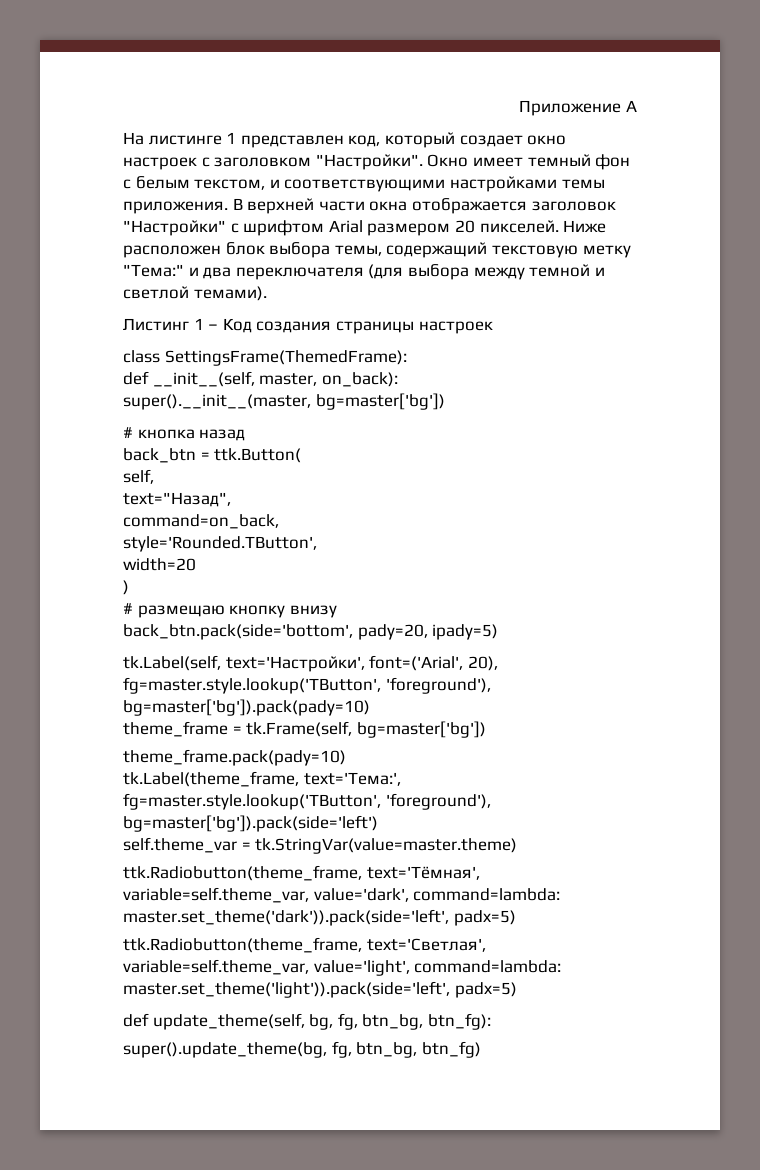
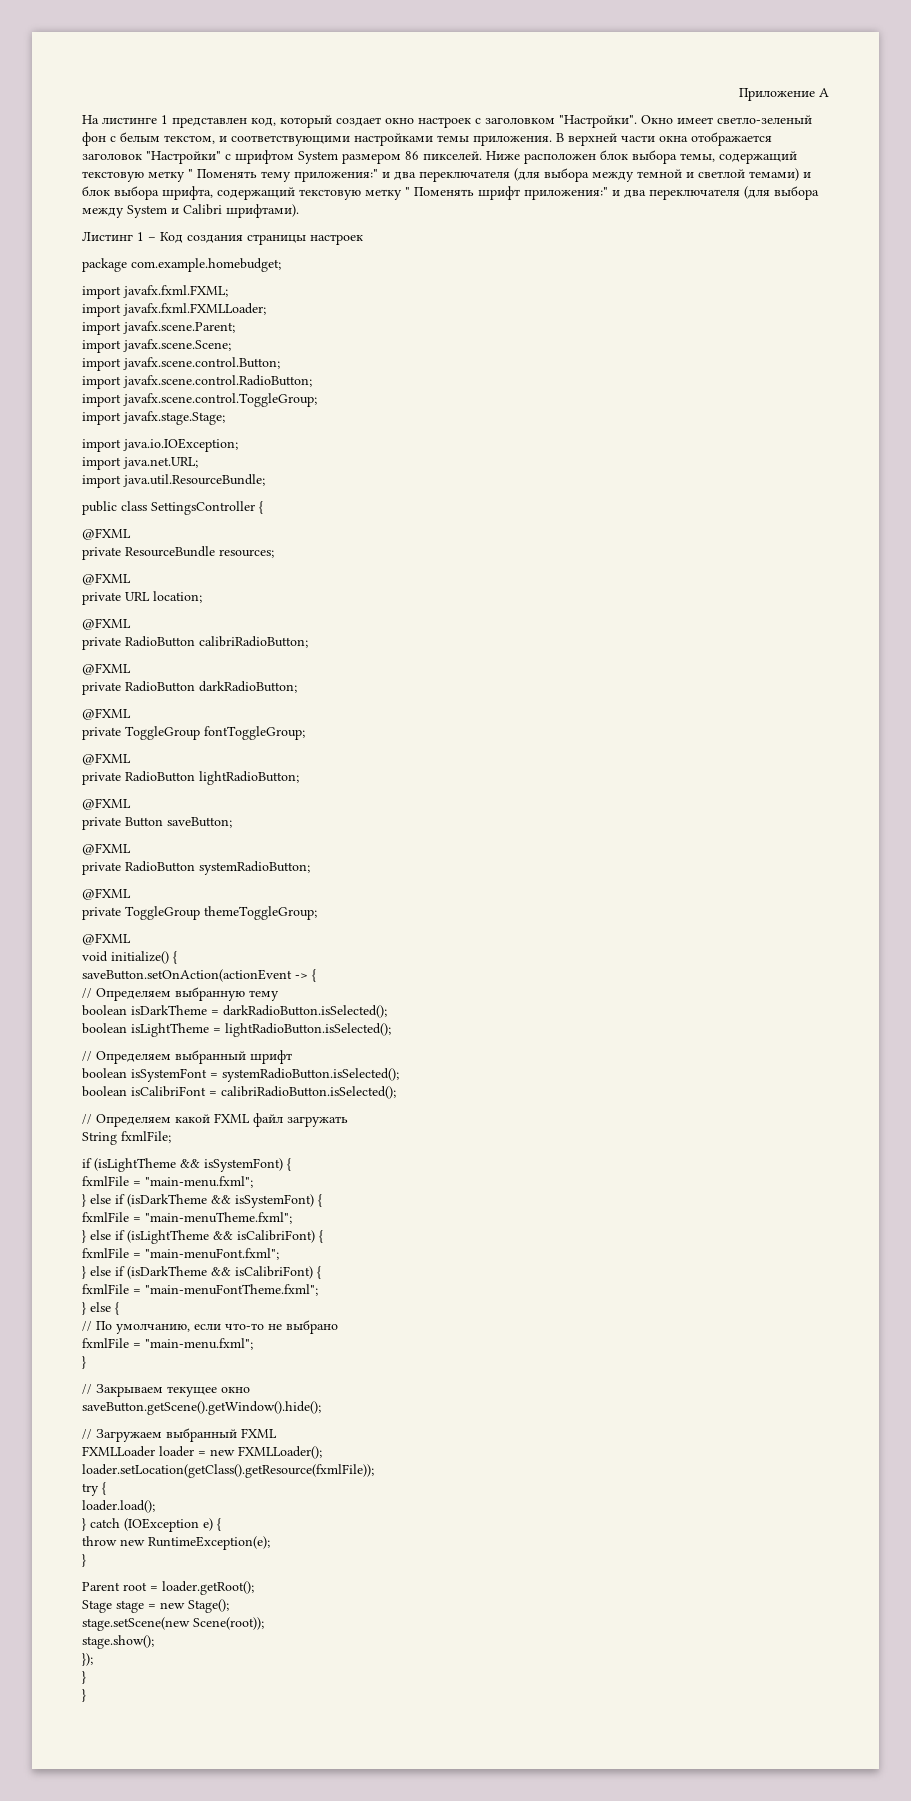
- Окно имеет темный фон с белым текстом, и соответствующими настройками темы приложения.
+ Окно имеет светло-зеленый фон с белым текстом, и соответствующими настройками темы приложения.
- В верхней части окна отображается заголовок "Настройки" с шрифтом Arial размером 20 пикселей.
+ В верхней части окна отображается заголовок "Настройки" с шрифтом System размером 86 пикселей.
- Ниже расположен блок выбора темы, содержащий текстовую метку "Тема:" и два переключателя (для выбора между темной и светлой темами).
+ Ниже расположен блок выбора темы, содержащий текстовую метку " Поменять тему приложения:" и два переключателя (для выбора между темной и светлой темами) и блок выбора шрифта, содержащий текстовую метку " Поменять шрифт приложения:" и два переключателя (для выбора между System и Calibri шрифтами).
- class SettingsFrame(ThemedFrame):
- def __init__(self, master, on_back):
- super().__init__(master, bg=master['bg'])
- # кнопка назад
- back_btn = ttk.Button(
- self,
- text="Назад",
- command=on_back,
- style='Rounded.TButton',
- width=20
- )
- # размещаю кнопку внизу
- back_btn.pack(side='bottom', pady=20, ipady=5)
- tk.Label(self, text='Настройки', font=('Arial', 20), fg=master.style.lookup('TButton', 'foreground'), bg=master['bg']).pack(pady=10)
- theme_frame = tk.Frame(self, bg=master['bg'])
- theme_frame.pack(pady=10)
- tk.Label(theme_frame, text='Тема:', fg=master.style.lookup('TButton', 'foreground'), bg=master['bg']).pack(side='left')
- self.theme_var = tk.StringVar(value=master.theme)
- ttk.Radiobutton(theme_frame, text='Тёмная', variable=self.theme_var, value='dark', command=lambda: master.set_theme('dark')).pack(side='left', padx=5)
- ttk.Radiobutton(theme_frame, text='Светлая', variable=self.theme_var, value='light', command=lambda: master.set_theme('light')).pack(side='left', padx=5)
- def update_theme(self, bg, fg, btn_bg, btn_fg):
- super().update_theme(bg, fg, btn_bg, btn_fg)
+ package com.example.homebudget;
+ import javafx.fxml.FXML;
+ import javafx.fxml.FXMLLoader;
+ import javafx.scene.Parent;
+ import javafx.scene.Scene;
+ import javafx.scene.control.Button;
+ import javafx.scene.control.RadioButton;
+ import javafx.scene.control.ToggleGroup;
+ import javafx.stage.Stage;
+ import java.io.IOException;
+ import java.net.URL;
+ import java.util.ResourceBundle;
+ public class SettingsController {
+ @FXML
+ private ResourceBundle resources;
+ @FXML
+ private URL location;
+ @FXML
+ private RadioButton calibriRadioButton;
+ @FXML
+ private RadioButton darkRadioButton;
+ @FXML
+ private ToggleGroup fontToggleGroup;
+ @FXML
+ private RadioButton lightRadioButton;
+ @FXML
+ private Button saveButton;
+ @FXML
+ private RadioButton systemRadioButton;
+ @FXML
+ private ToggleGroup themeToggleGroup;
+ @FXML
+ void initialize() {
+ saveButton.setOnAction(actionEvent -> {
+ // Определяем выбранную тему
+ boolean isDarkTheme = darkRadioButton.isSelected();
+ boolean isLightTheme = lightRadioButton.isSelected();
+ // Определяем выбранный шрифт
+ boolean isSystemFont = systemRadioButton.isSelected();
+ boolean isCalibriFont = calibriRadioButton.isSelected();
+ // Определяем какой FXML файл загружать
+ String fxmlFile;
+ if (isLightTheme && isSystemFont) {
+ fxmlFile = "main-menu.fxml";
+ } else if (isDarkTheme && isSystemFont) {
+ fxmlFile = "main-menuTheme.fxml";
+ } else if (isLightTheme && isCalibriFont) {
+ fxmlFile = "main-menuFont.fxml";
+ } else if (isDarkTheme && isCalibriFont) {
+ fxmlFile = "main-menuFontTheme.fxml";
+ } else {
+ // По умолчанию, если что-то не выбрано
+ fxmlFile = "main-menu.fxml";
+ }
+ // Закрываем текущее окно
+ saveButton.getScene().getWindow().hide();
+ // Загружаем выбранный FXML
+ FXMLLoader loader = new FXMLLoader();
+ loader.setLocation(getClass().getResource(fxmlFile));
+ try {
+ loader.load();
+ } catch (IOException e) {
+ throw new RuntimeException(e);
+ }
+ Parent root = loader.getRoot();
+ Stage stage = new Stage();
+ stage.setScene(new Scene(root));
+ stage.show();
+ });
+ }
+ }

